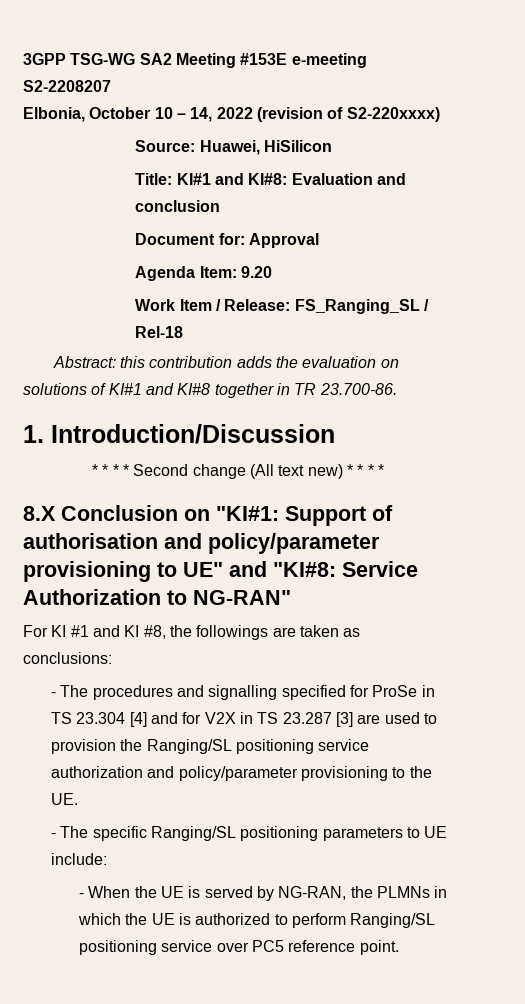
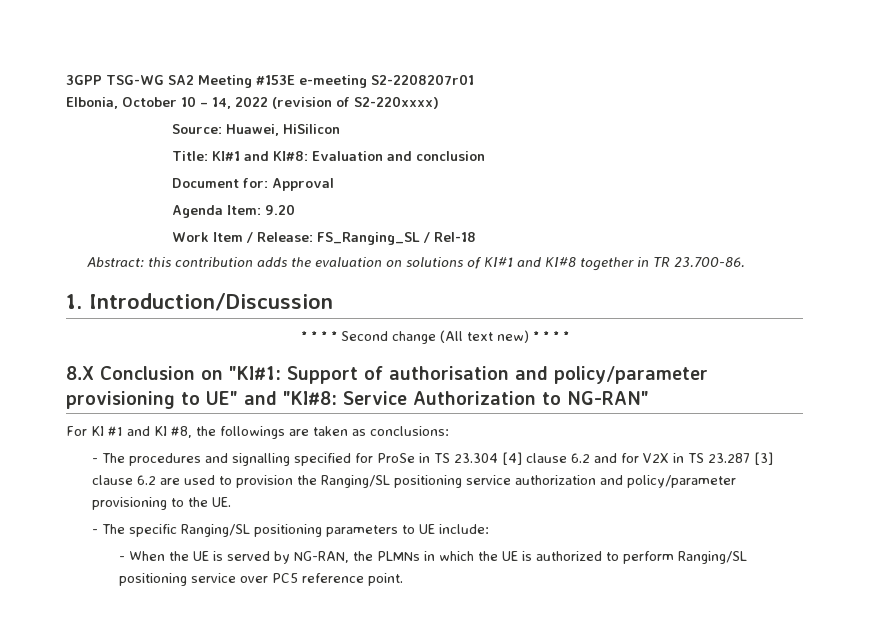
- 3GPP TSG-WG SA2 Meeting #153E e-meeting S2-2208207
+ 3GPP TSG-WG SA2 Meeting #153E e-meeting S2-2208207r01
- - The procedures and signalling specified for ProSe in TS 23.304 [4] and for V2X in TS 23.287 [3] are used to provision the Ranging/SL positioning service authorization and policy/parameter provisioning to the UE.
+ - The procedures and signalling specified for ProSe in TS 23.304 [4] clause 6.2 and for V2X in TS 23.287 [3] clause 6.2 are used to provision the Ranging/SL positioning service authorization and policy/parameter provisioning to the UE.

